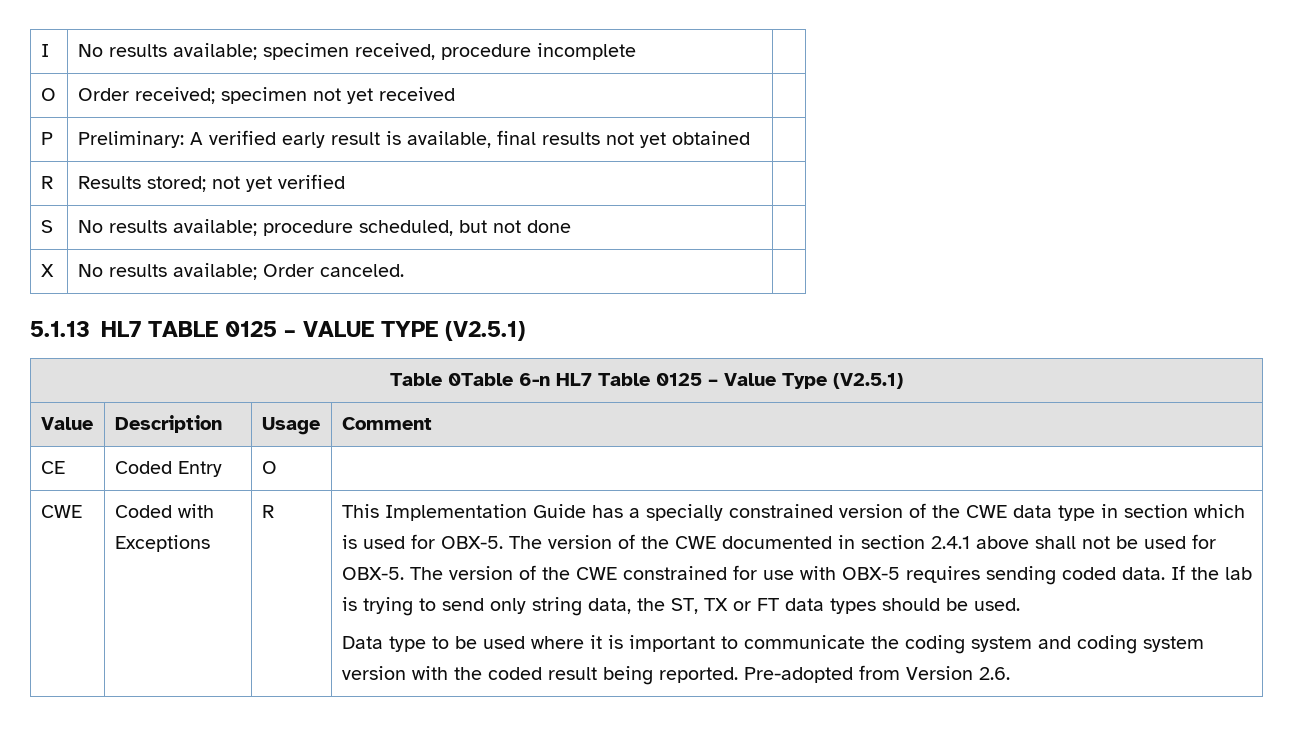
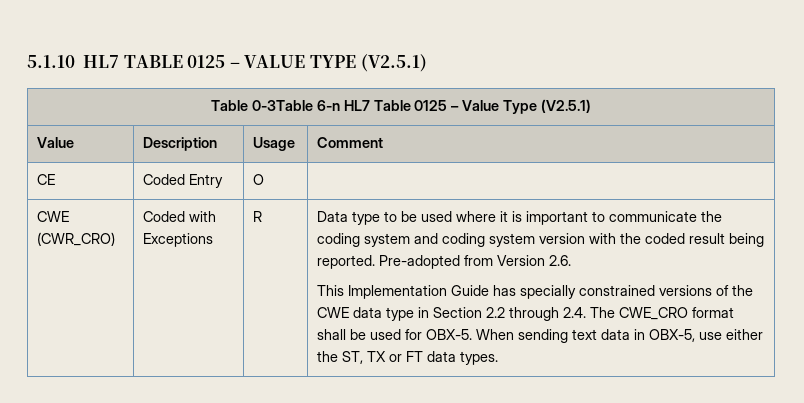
- I | No results available; specimen received, procedure incomplete |
- O | Order received; specimen not yet received |
- P | Preliminary: A verified early result is available, final results not yet obtained |
- R | Results stored; not yet verified |
- S | No results available; procedure scheduled, but not done |
- X | No results available; Order canceled. |
- 5.1.13 HL7 TABLE 0125 – VALUE TYPE (V2.5.1)
+ 5.1.10 HL7 TABLE 0125 – VALUE TYPE (V2.5.1)
- Table 0Table 6-n HL7 Table 0125 – Value Type (V2.5.1)
+ Table 0-3Table 6-n HL7 Table 0125 – Value Type (V2.5.1)
  CE | Coded Entry | O |
- CWE
+ CWE (CWR_CRO)
- This Implementation Guide has a specially constrained version of the CWE data type in section which is used for OBX-5. The version of the CWE documented in section 2.4.1 above shall not be used for OBX-5. The version of the CWE constrained for use with OBX-5 requires sending coded data. If the lab is trying to send only string data, the ST, TX or FT data types should be used.
+ This Implementation Guide has specially constrained versions of the CWE data type in Section 2.2 through 2.4. The CWE_CRO format shall be used for OBX-5. When sending text data in OBX-5, use either the ST, TX or FT data types.

